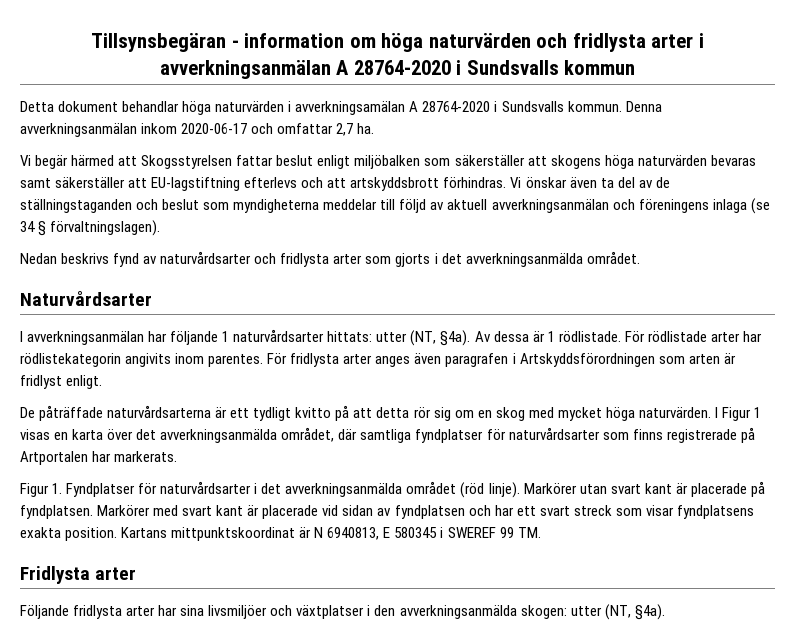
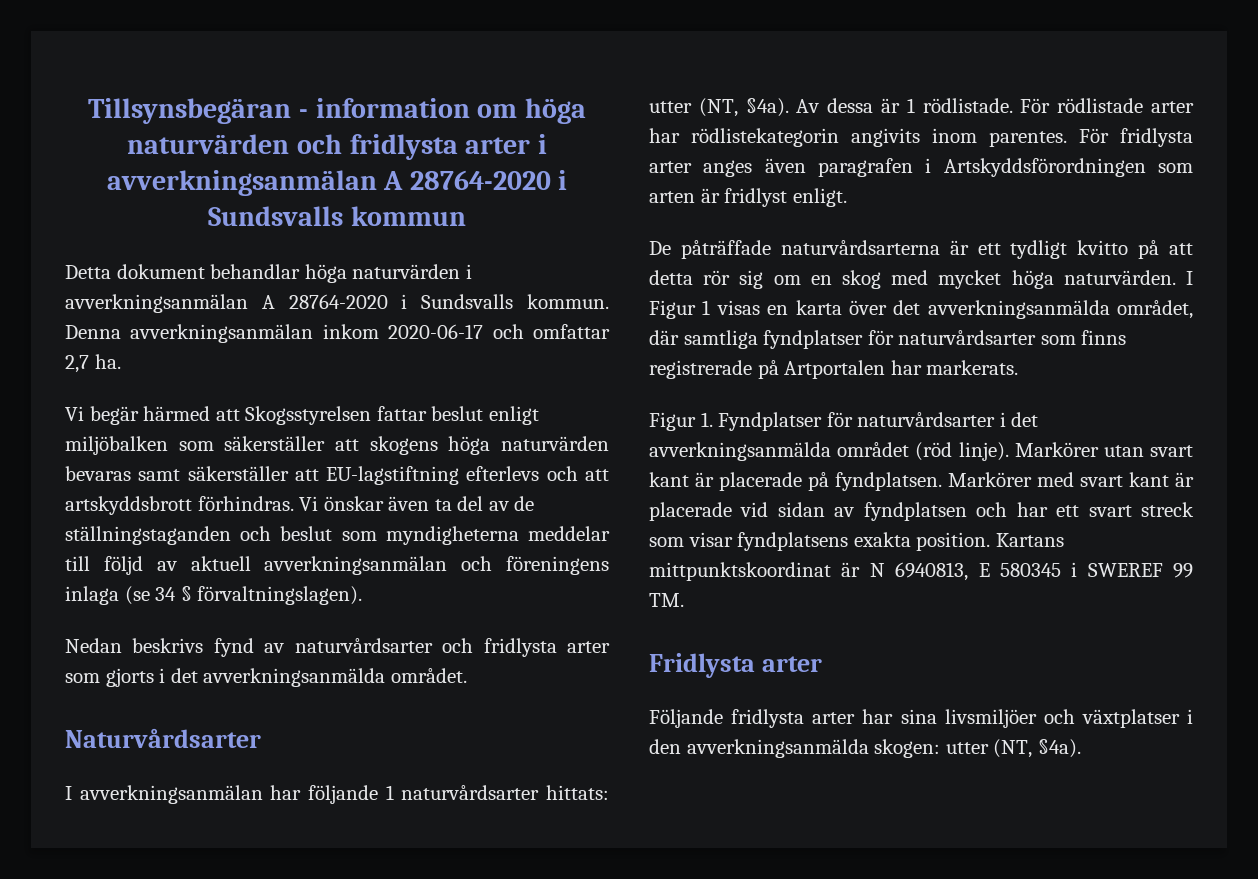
- Detta dokument behandlar höga naturvärden i avverkningsamälan A 28764-2020 i Sundsvalls kommun.
+ Detta dokument behandlar höga naturvärden i avverkningsanmälan A 28764-2020 i Sundsvalls kommun.

